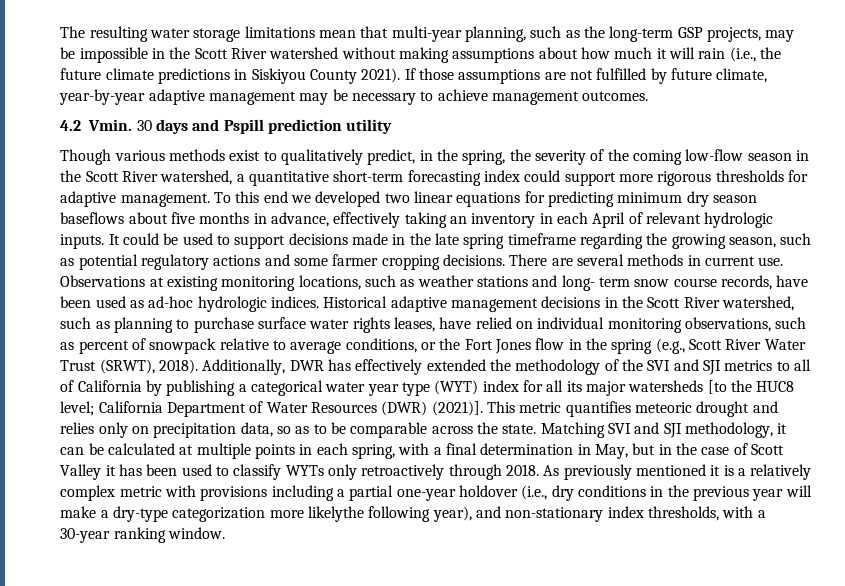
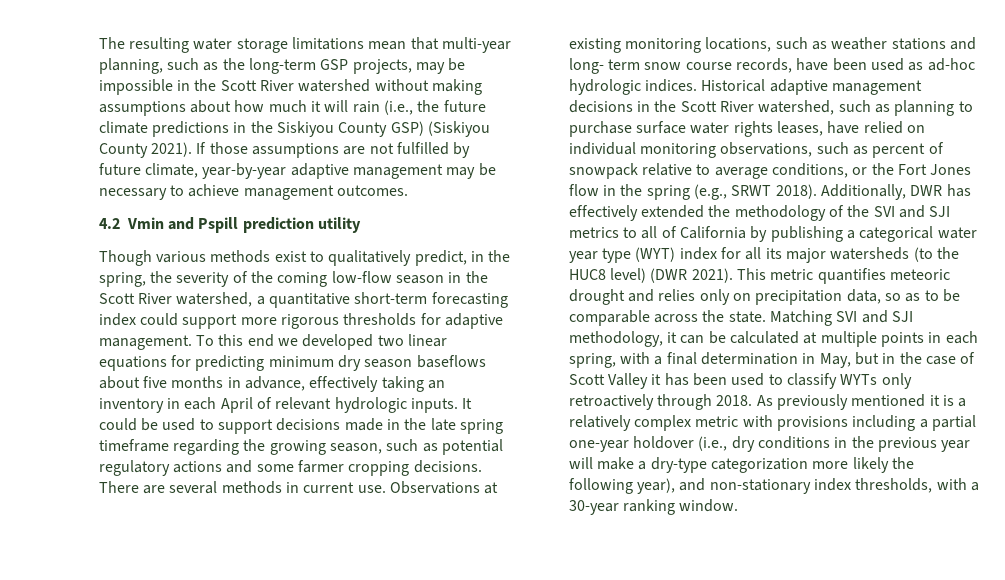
- The resulting water storage limitations mean that multi-year planning, such as the long-term GSP projects, may be impossible in the Scott River watershed without making assumptions about how much it will rain (i.e., the future climate predictions in Siskiyou County 2021).
+ The resulting water storage limitations mean that multi-year planning, such as the long-term GSP projects, may be impossible in the Scott River watershed without making assumptions about how much it will rain (i.e., the future climate predictions in the Siskiyou County GSP) (Siskiyou County 2021).
- 4.2 Vmin. 30 days and Pspill prediction utility
+ 4.2 Vmin and Pspill prediction utility
- Historical adaptive management decisions in the Scott River watershed, such as planning to purchase surface water rights leases, have relied on individual monitoring observations, such as percent of snowpack relative to average conditions, or the Fort Jones flow in the spring (e.g., Scott River Water Trust (SRWT), 2018).
+ Historical adaptive management decisions in the Scott River watershed, such as planning to purchase surface water rights leases, have relied on individual monitoring observations, such as percent of snowpack relative to average conditions, or the Fort Jones flow in the spring (e.g., SRWT 2018).
- Additionally, DWR has effectively extended the methodology of the SVI and SJI metrics to all of California by publishing a categorical water year type (WYT) index for all its major watersheds [to the HUC8 level; California Department of Water Resources (DWR) (2021)].
+ Additionally, DWR has effectively extended the methodology of the SVI and SJI metrics to all of California by publishing a categorical water year type (WYT) index for all its major watersheds (to the HUC8 level) (DWR 2021).
- As previously mentioned it is a relatively complex metric with provisions including a partial one-year holdover (i.e., dry conditions in the previous year will make a dry-type categorization more likelythe following year), and non-stationary index thresholds, with a 30-year ranking window.
+ As previously mentioned it is a relatively complex metric with provisions including a partial one-year holdover (i.e., dry conditions in the previous year will make a dry-type categorization more likely the following year), and non-stationary index thresholds, with a 30-year ranking window.

